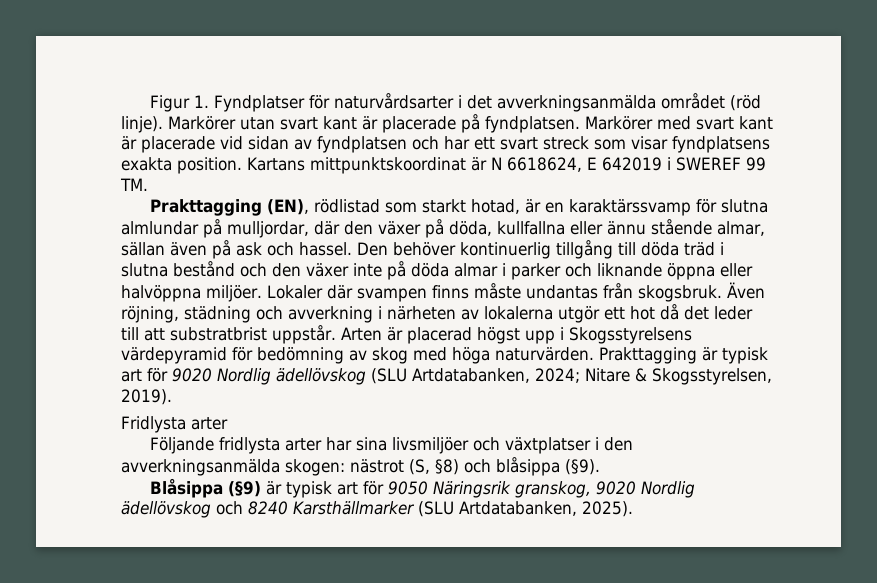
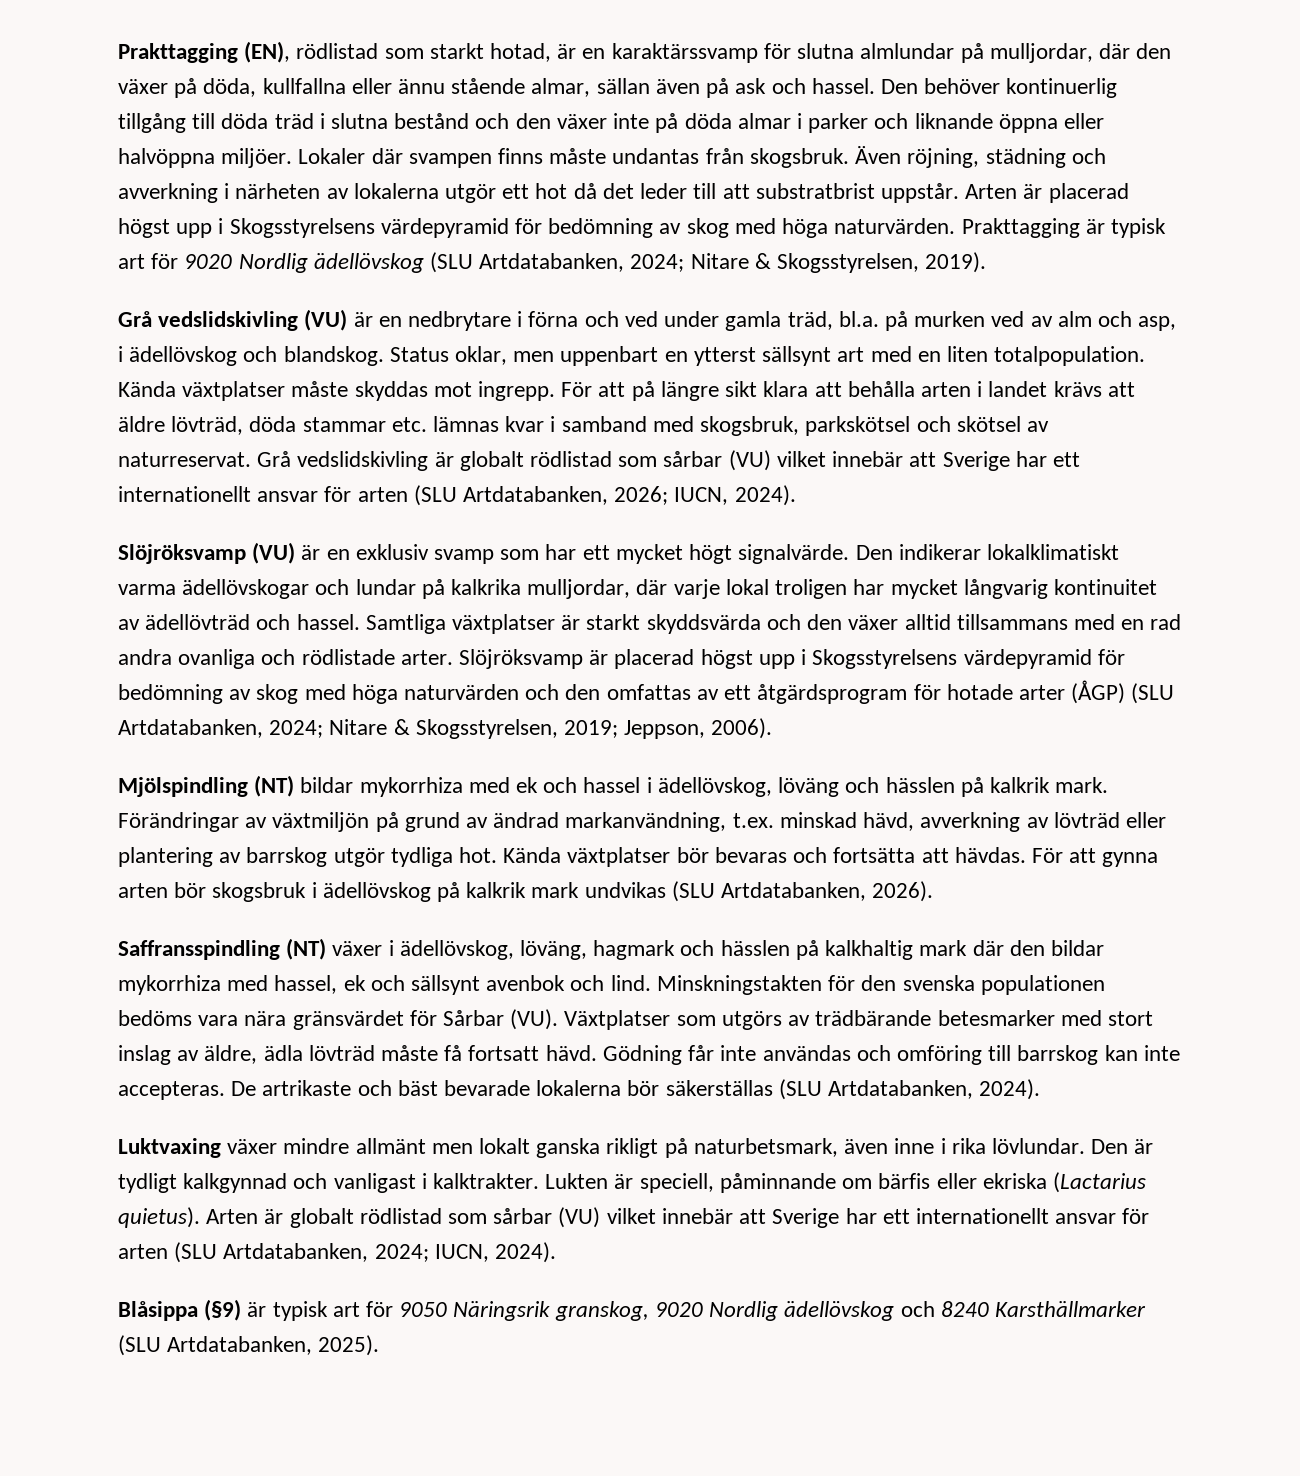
- Figur 1. Fyndplatser för naturvårdsarter i det avverkningsanmälda området (röd linje). Markörer utan svart kant är placerade på fyndplatsen. Markörer med svart kant är placerade vid sidan av fyndplatsen och har ett svart streck som visar fyndplatsens exakta position. Kartans mittpunktskoordinat är N 6618624, E 642019 i SWEREF 99 TM.
- Fridlysta arter
- Följande fridlysta arter har sina livsmiljöer och växtplatser i den avverkningsanmälda skogen: nästrot (S, §8) och blåsippa (§9).
+ Grå vedslidskivling (VU) är en nedbrytare i förna och ved under gamla träd, bl.a. på murken ved av alm och asp, i ädellövskog och blandskog. Status oklar, men uppenbart en ytterst sällsynt art med en liten totalpopulation. Kända växtplatser måste skyddas mot ingrepp. För att på längre sikt klara att behålla arten i landet krävs att äldre lövträd, döda stammar etc. lämnas kvar i samband med skogsbruk, parkskötsel och skötsel av naturreservat. Grå vedslidskivling är globalt rödlistad som sårbar (VU) vilket innebär att Sverige har ett internationellt ansvar för arten (SLU Artdatabanken, 2026; IUCN, 2024).
+ Slöjröksvamp (VU) är en exklusiv svamp som har ett mycket högt signalvärde. Den indikerar lokalklimatiskt varma ädellövskogar och lundar på kalkrika mulljordar, där varje lokal troligen har mycket långvarig kontinuitet av ädellövträd och hassel. Samtliga växtplatser är starkt skyddsvärda och den växer alltid tillsammans med en rad andra ovanliga och rödlistade arter. Slöjröksvamp är placerad högst upp i Skogsstyrelsens värdepyramid för bedömning av skog med höga naturvärden och den omfattas av ett åtgärdsprogram för hotade arter (ÅGP) (SLU Artdatabanken, 2024; Nitare & Skogsstyrelsen, 2019; Jeppson, 2006).
+ Mjölspindling (NT) bildar mykorrhiza med ek och hassel i ädellövskog, löväng och hässlen på kalkrik mark. Förändringar av växtmiljön på grund av ändrad markanvändning, t.ex. minskad hävd, avverkning av lövträd eller plantering av barrskog utgör tydliga hot. Kända växtplatser bör bevaras och fortsätta att hävdas. För att gynna arten bör skogsbruk i ädellövskog på kalkrik mark undvikas (SLU Artdatabanken, 2026).
+ Saffransspindling (NT) växer i ädellövskog, löväng, hagmark och hässlen på kalkhaltig mark där den bildar mykorrhiza med hassel, ek och sällsynt avenbok och lind. Minskningstakten för den svenska populationen bedöms vara nära gränsvärdet för Sårbar (VU). Växtplatser som utgörs av trädbärande betesmarker med stort inslag av äldre, ädla lövträd måste få fortsatt hävd. Gödning får inte användas och omföring till barrskog kan inte accepteras. De artrikaste och bäst bevarade lokalerna bör säkerställas (SLU Artdatabanken, 2024).
+ Luktvaxing växer mindre allmänt men lokalt ganska rikligt på naturbetsmark, även inne i rika lövlundar. Den är tydligt kalkgynnad och vanligast i kalktrakter. Lukten är speciell, påminnande om bärfis eller ekriska (Lactarius quietus). Arten är globalt rödlistad som sårbar (VU) vilket innebär att Sverige har ett internationellt ansvar för arten (SLU Artdatabanken, 2024; IUCN, 2024).

